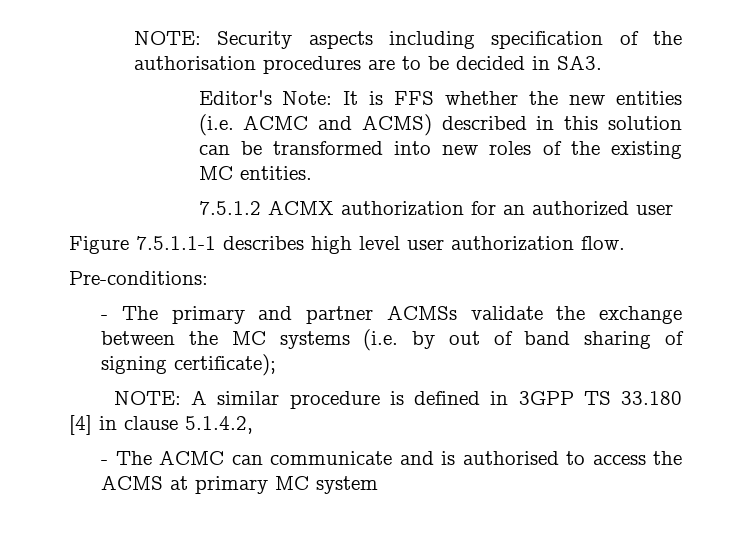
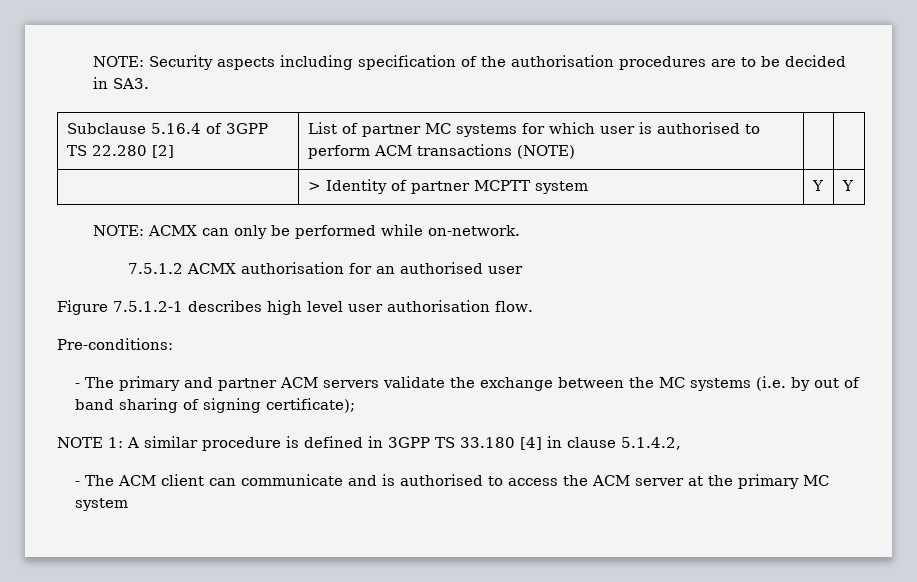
- Editor's Note: It is FFS whether the new entities (i.e. ACMC and ACMS) described in this solution can be transformed into new roles of the existing MC entities.
+ Subclause 5.16.4 of 3GPP TS 22.280 [2] | List of partner MC systems for which user is authorised to perform ACM transactions (NOTE) | |
+ | > Identity of partner MCPTT system | Y | Y
+ NOTE: ACMX can only be performed while on-network.
- 7.5.1.2 ACMX authorization for an authorized user
+ 7.5.1.2 ACMX authorisation for an authorised user
- Figure 7.5.1.1-1 describes high level user authorization flow.
+ Figure 7.5.1.2-1 describes high level user authorisation flow.
- - The primary and partner ACMSs validate the exchange between the MC systems (i.e. by out of band sharing of signing certificate);
+ - The primary and partner ACM servers validate the exchange between the MC systems (i.e. by out of band sharing of signing certificate);
- NOTE: A similar procedure is defined in 3GPP TS 33.180 [4] in clause 5.1.4.2,
+ NOTE 1: A similar procedure is defined in 3GPP TS 33.180 [4] in clause 5.1.4.2,
- - The ACMC can communicate and is authorised to access the ACMS at primary MC system
+ - The ACM client can communicate and is authorised to access the ACM server at the primary MC system

